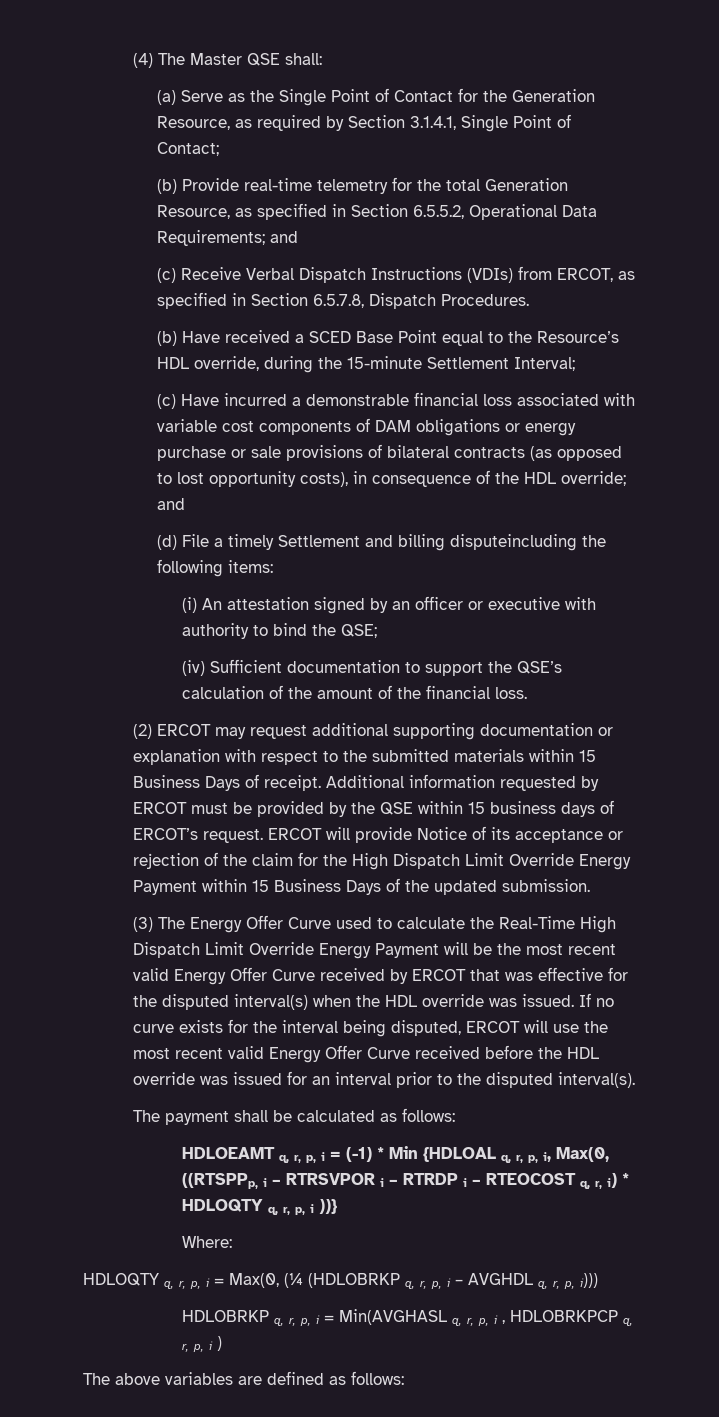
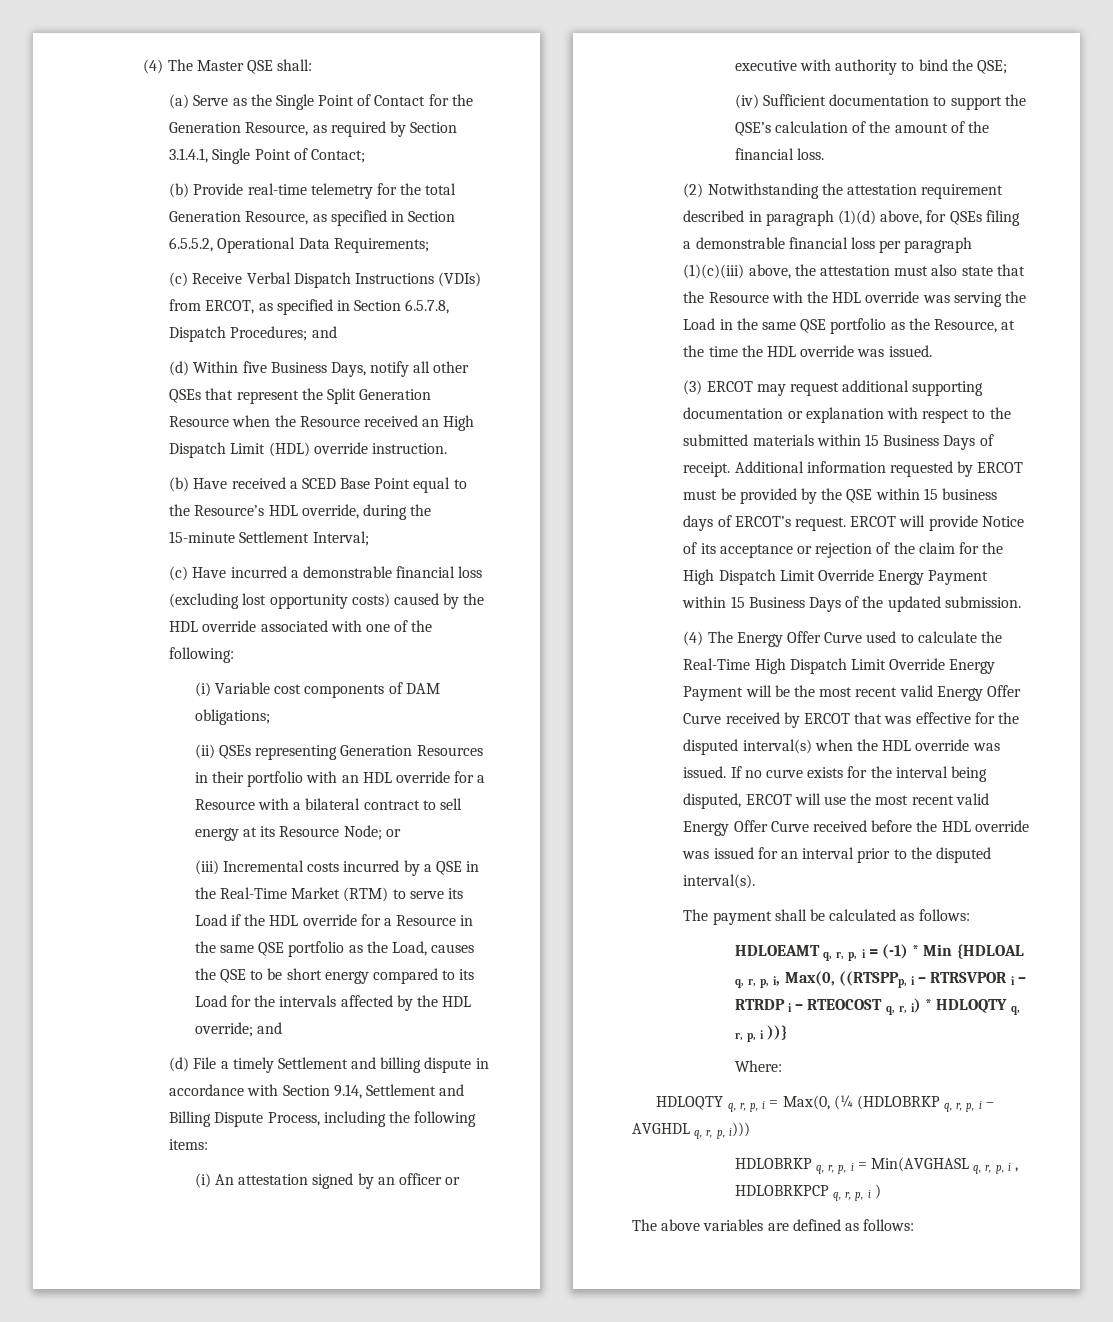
- (b) Provide real-time telemetry for the total Generation Resource, as specified in Section 6.5.5.2, Operational Data Requirements; and
+ (b) Provide real-time telemetry for the total Generation Resource, as specified in Section 6.5.5.2, Operational Data Requirements;
- (c) Receive Verbal Dispatch Instructions (VDIs) from ERCOT, as specified in Section 6.5.7.8, Dispatch Procedures.
+ (c) Receive Verbal Dispatch Instructions (VDIs) from ERCOT, as specified in Section 6.5.7.8, Dispatch Procedures; and
+ (d) Within five Business Days, notify all other QSEs that represent the Split Generation Resource when the Resource received an High Dispatch Limit (HDL) override instruction.
- (c) Have incurred a demonstrable financial loss associated with variable cost components of DAM obligations or energy purchase or sale provisions of bilateral contracts (as opposed to lost opportunity costs), in consequence of the HDL override; and
+ (c) Have incurred a demonstrable financial loss (excluding lost opportunity costs) caused by the HDL override associated with one of the following:
+ (i) Variable cost components of DAM obligations;
+ (ii) QSEs representing Generation Resources in their portfolio with an HDL override for a Resource with a bilateral contract to sell energy at its Resource Node; or
+ (iii) Incremental costs incurred by a QSE in the Real-Time Market (RTM) to serve its Load if the HDL override for a Resource in the same QSE portfolio as the Load, causes the QSE to be short energy compared to its Load for the intervals affected by the HDL override; and
- (d) File a timely Settlement and billing disputeincluding the following items:
+ (d) File a timely Settlement and billing dispute in accordance with Section 9.14, Settlement and Billing Dispute Process, including the following items:
- (2) ERCOT may request additional supporting documentation or explanation with respect to the submitted materials within 15 Business Days of receipt.
+ (2) Notwithstanding the attestation requirement described in paragraph (1)(d) above, for QSEs filing a demonstrable financial loss per paragraph (1)(c)(iii) above, the attestation must also state that the Resource with the HDL override was serving the Load in the same QSE portfolio as the Resource, at the time the HDL override was issued.
+ (3) ERCOT may request additional supporting documentation or explanation with respect to the submitted materials within 15 Business Days of receipt.
- (3) The Energy Offer Curve used to calculate the Real-Time High Dispatch Limit Override Energy Payment will be the most recent valid Energy Offer Curve received by ERCOT that was effective for the disputed interval(s) when the HDL override was issued.
+ (4) The Energy Offer Curve used to calculate the Real-Time High Dispatch Limit Override Energy Payment will be the most recent valid Energy Offer Curve received by ERCOT that was effective for the disputed interval(s) when the HDL override was issued.

